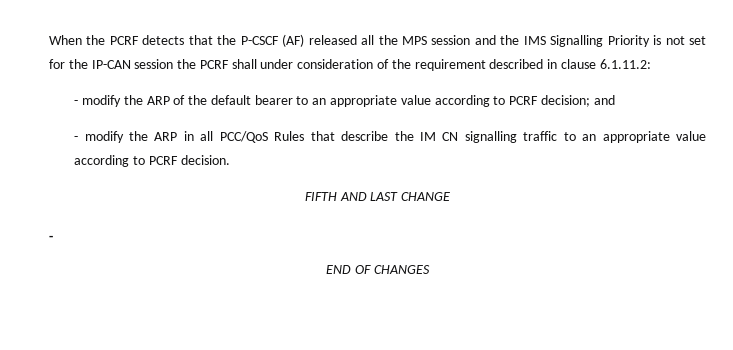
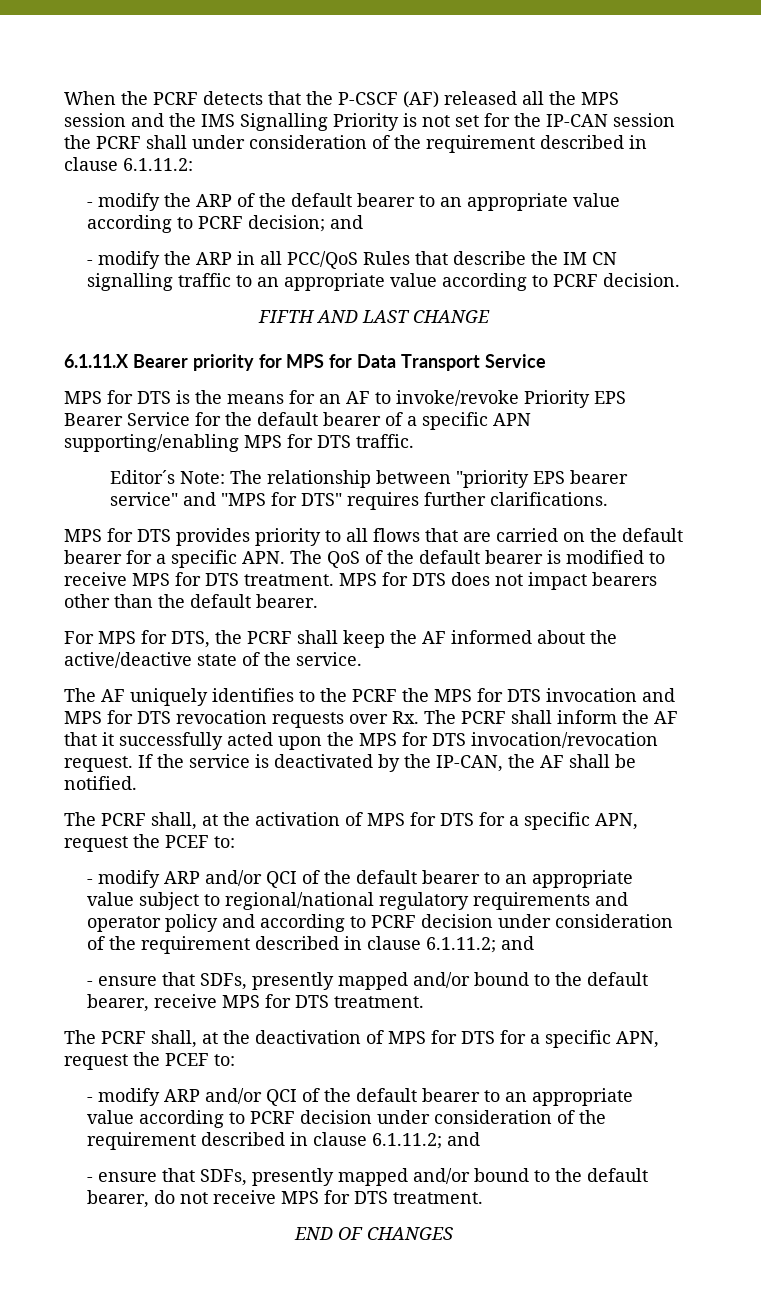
  FIFTH AND LAST CHANGE
- -
+ 6.1.11.X Bearer priority for MPS for Data Transport Service
+ MPS for DTS is the means for an AF to invoke/revoke Priority EPS Bearer Service for the default bearer of a specific APN supporting/enabling MPS for DTS traffic.
+ Editor´s Note: The relationship between "priority EPS bearer service" and "MPS for DTS" requires further clarifications.
+ MPS for DTS provides priority to all flows that are carried on the default bearer for a specific APN. The QoS of the default bearer is modified to receive MPS for DTS treatment. MPS for DTS does not impact bearers other than the default bearer.
+ For MPS for DTS, the PCRF shall keep the AF informed about the active/deactive state of the service.
+ The AF uniquely identifies to the PCRF the MPS for DTS invocation and MPS for DTS revocation requests over Rx. The PCRF shall inform the AF that it successfully acted upon the MPS for DTS invocation/revocation request. If the service is deactivated by the IP-CAN, the AF shall be notified.
+ The PCRF shall, at the activation of MPS for DTS for a specific APN, request the PCEF to:
+ - modify ARP and/or QCI of the default bearer to an appropriate value subject to regional/national regulatory requirements and operator policy and according to PCRF decision under consideration of the requirement described in clause 6.1.11.2; and
+ - ensure that SDFs, presently mapped and/or bound to the default bearer, receive MPS for DTS treatment.
+ The PCRF shall, at the deactivation of MPS for DTS for a specific APN, request the PCEF to:
+ - modify ARP and/or QCI of the default bearer to an appropriate value according to PCRF decision under consideration of the requirement described in clause 6.1.11.2; and
+ - ensure that SDFs, presently mapped and/or bound to the default bearer, do not receive MPS for DTS treatment.

